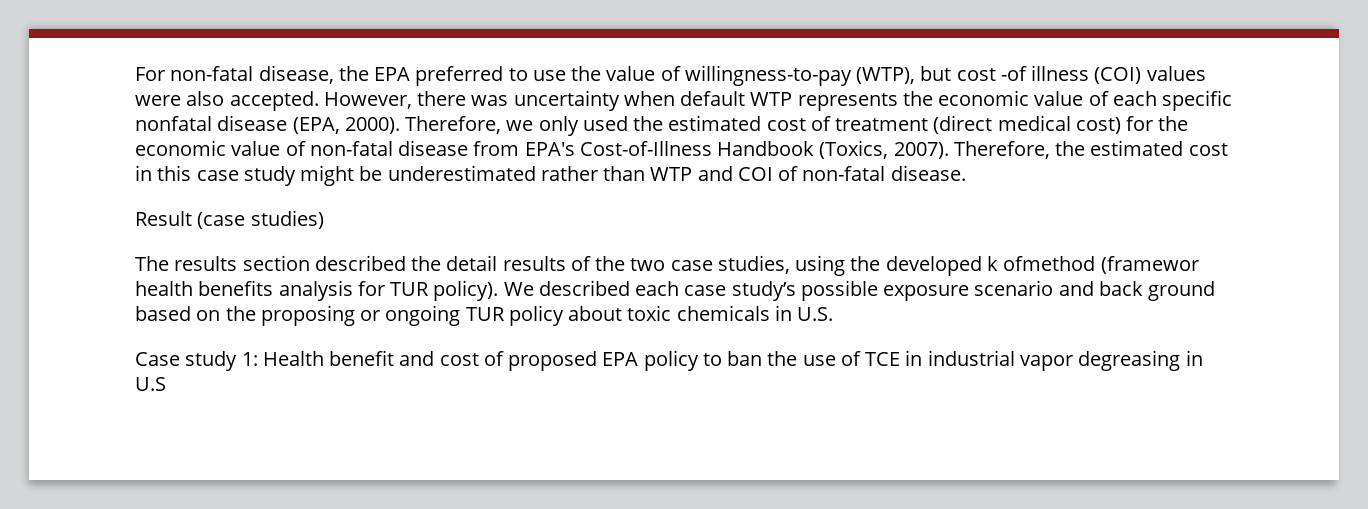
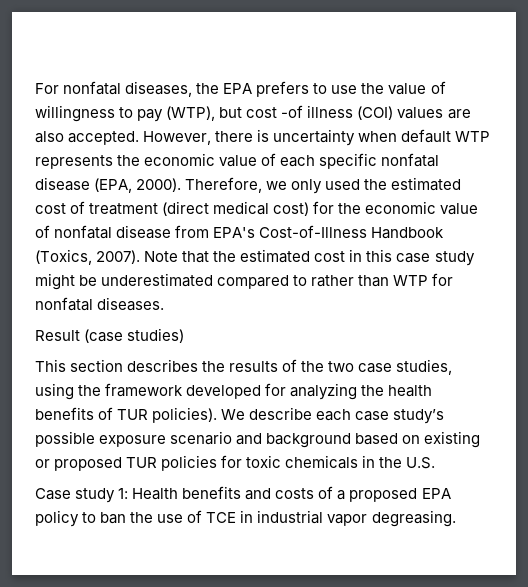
- For non-fatal disease, the EPA preferred to use the value of willingness-to-pay (WTP), but cost -of illness (COI) values were also accepted.
+ For nonfatal diseases, the EPA prefers to use the value of willingness to pay (WTP), but cost -of illness (COI) values are also accepted.
- However, there was uncertainty when default WTP represents the economic value of each specific nonfatal disease (EPA, 2000).
+ However, there is uncertainty when default WTP represents the economic value of each specific nonfatal disease (EPA, 2000).
- Therefore, we only used the estimated cost of treatment (direct medical cost) for the economic value of non-fatal disease from EPA's Cost-of-Illness Handbook (Toxics, 2007).
+ Therefore, we only used the estimated cost of treatment (direct medical cost) for the economic value of nonfatal disease from EPA's Cost-of-Illness Handbook (Toxics, 2007).
- Therefore, the estimated cost in this case study might be underestimated rather than WTP and COI of non-fatal disease.
+ Note that the estimated cost in this case study might be underestimated compared to rather than WTP for nonfatal diseases.
  Result (case studies)
- The results section described the detail results of the two case studies, using the developed k ofmethod (framewor health benefits analysis for TUR policy). We described each case study’s possible exposure scenario and back ground based on the proposing or ongoing TUR policy about toxic chemicals in U.S.
+ This section describes the results of the two case studies, using the framework developed for analyzing the health benefits of TUR policies). We describe each case study’s possible exposure scenario and background based on existing or proposed TUR policies for toxic chemicals in the U.S.
- Case study 1: Health benefit and cost of proposed EPA policy to ban the use of TCE in industrial vapor degreasing in U.S
+ Case study 1: Health benefits and costs of a proposed EPA policy to ban the use of TCE in industrial vapor degreasing.

